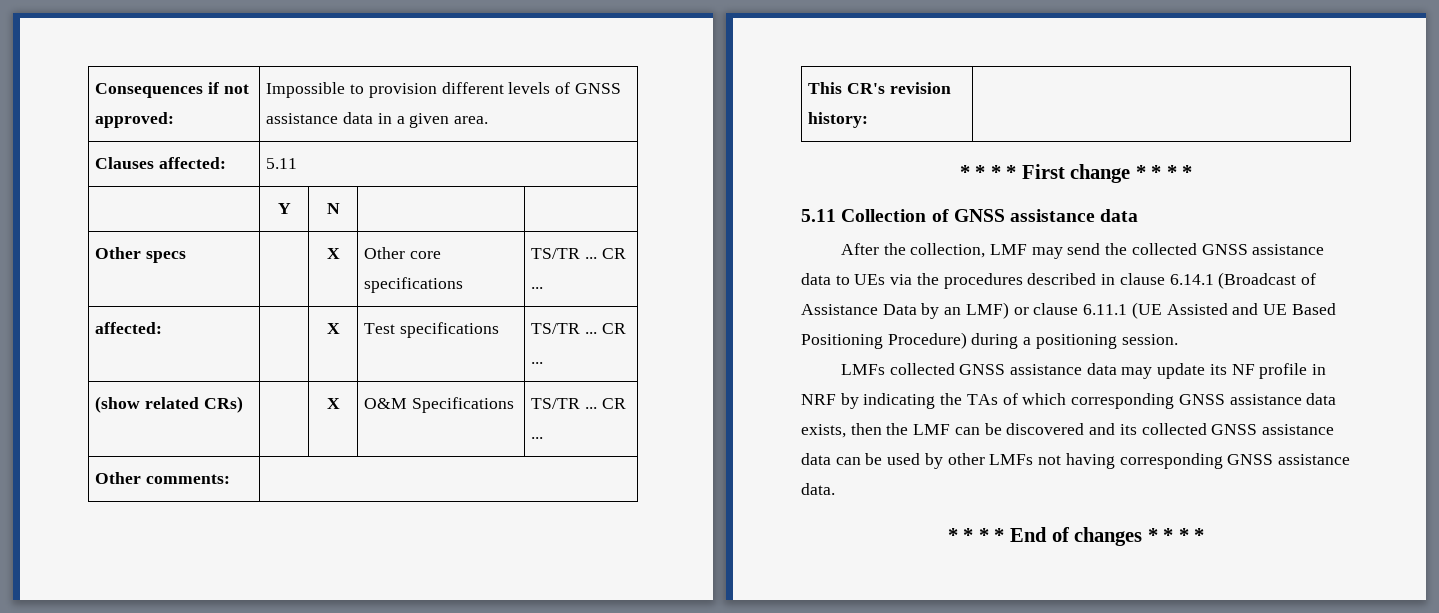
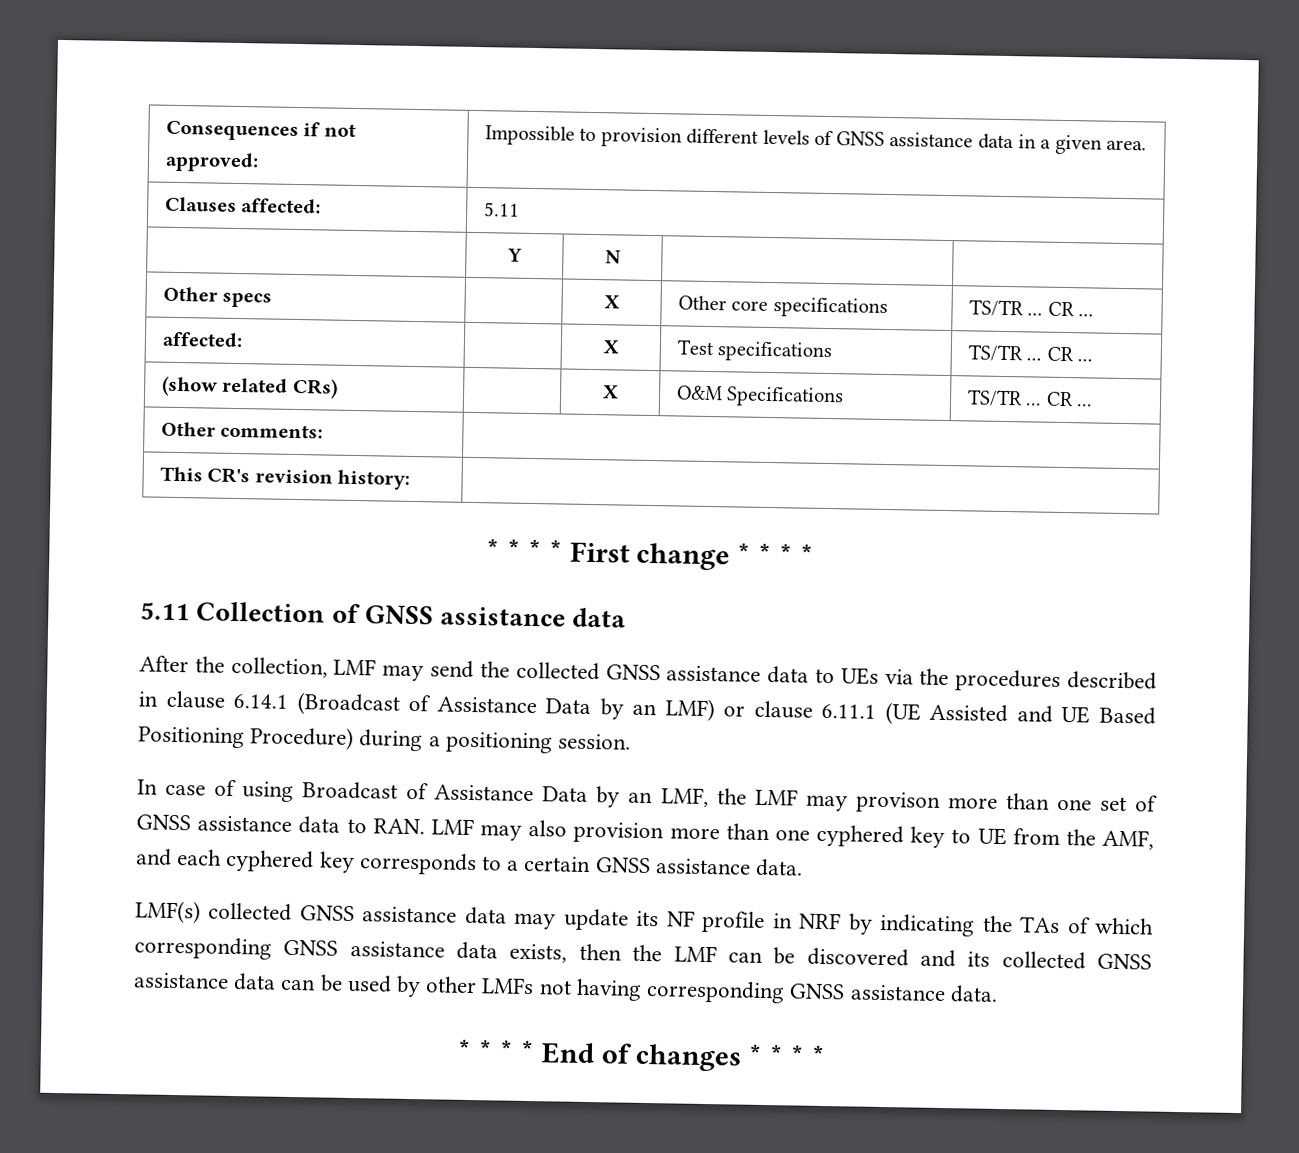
- LMFs collected GNSS assistance data may update its NF profile in NRF by indicating the TAs of which corresponding GNSS assistance data exists, then the LMF can be discovered and its collected GNSS assistance data can be used by other LMFs not having corresponding GNSS assistance data.
+ In case of using Broadcast of Assistance Data by an LMF, the LMF may provison more than one set of GNSS assistance data to RAN. LMF may also provision more than one cyphered key to UE from the AMF, and each cyphered key corresponds to a certain GNSS assistance data.
+ LMF(s) collected GNSS assistance data may update its NF profile in NRF by indicating the TAs of which corresponding GNSS assistance data exists, then the LMF can be discovered and its collected GNSS assistance data can be used by other LMFs not having corresponding GNSS assistance data.

